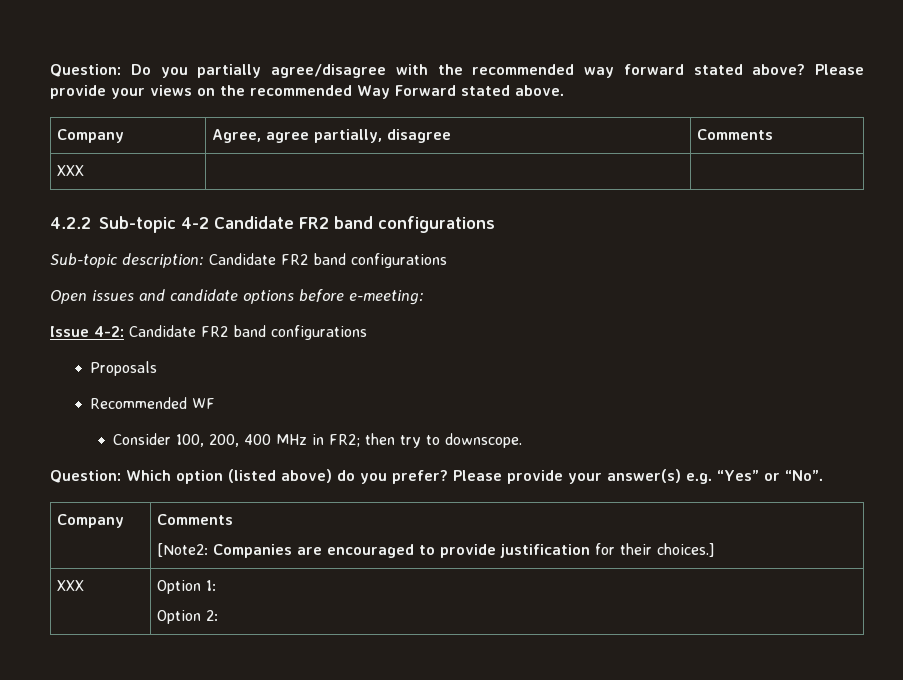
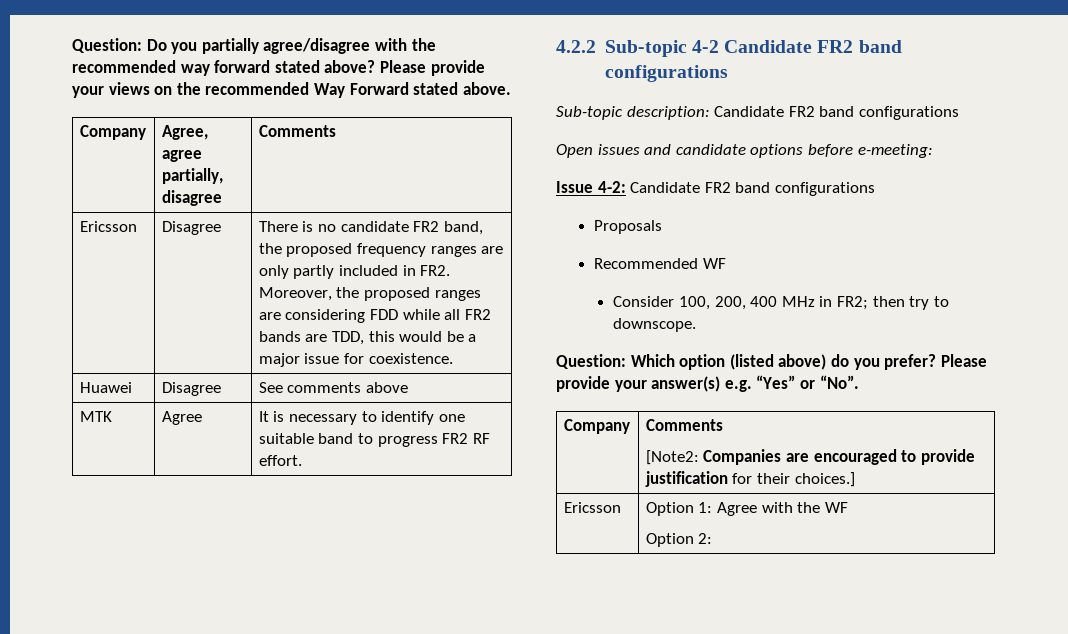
- XXX | |
+ Ericsson | Disagree | There is no candidate FR2 band, the proposed frequency ranges are only partly included in FR2. Moreover, the proposed ranges are considering FDD while all FR2 bands are TDD, this would be a major issue for coexistence.
+ Huawei | Disagree | See comments above
+ MTK | Agree | It is necessary to identify one suitable band to progress FR2 RF effort.
- XXX | Option 1:
+ Ericsson | Option 1: Agree with the WF

